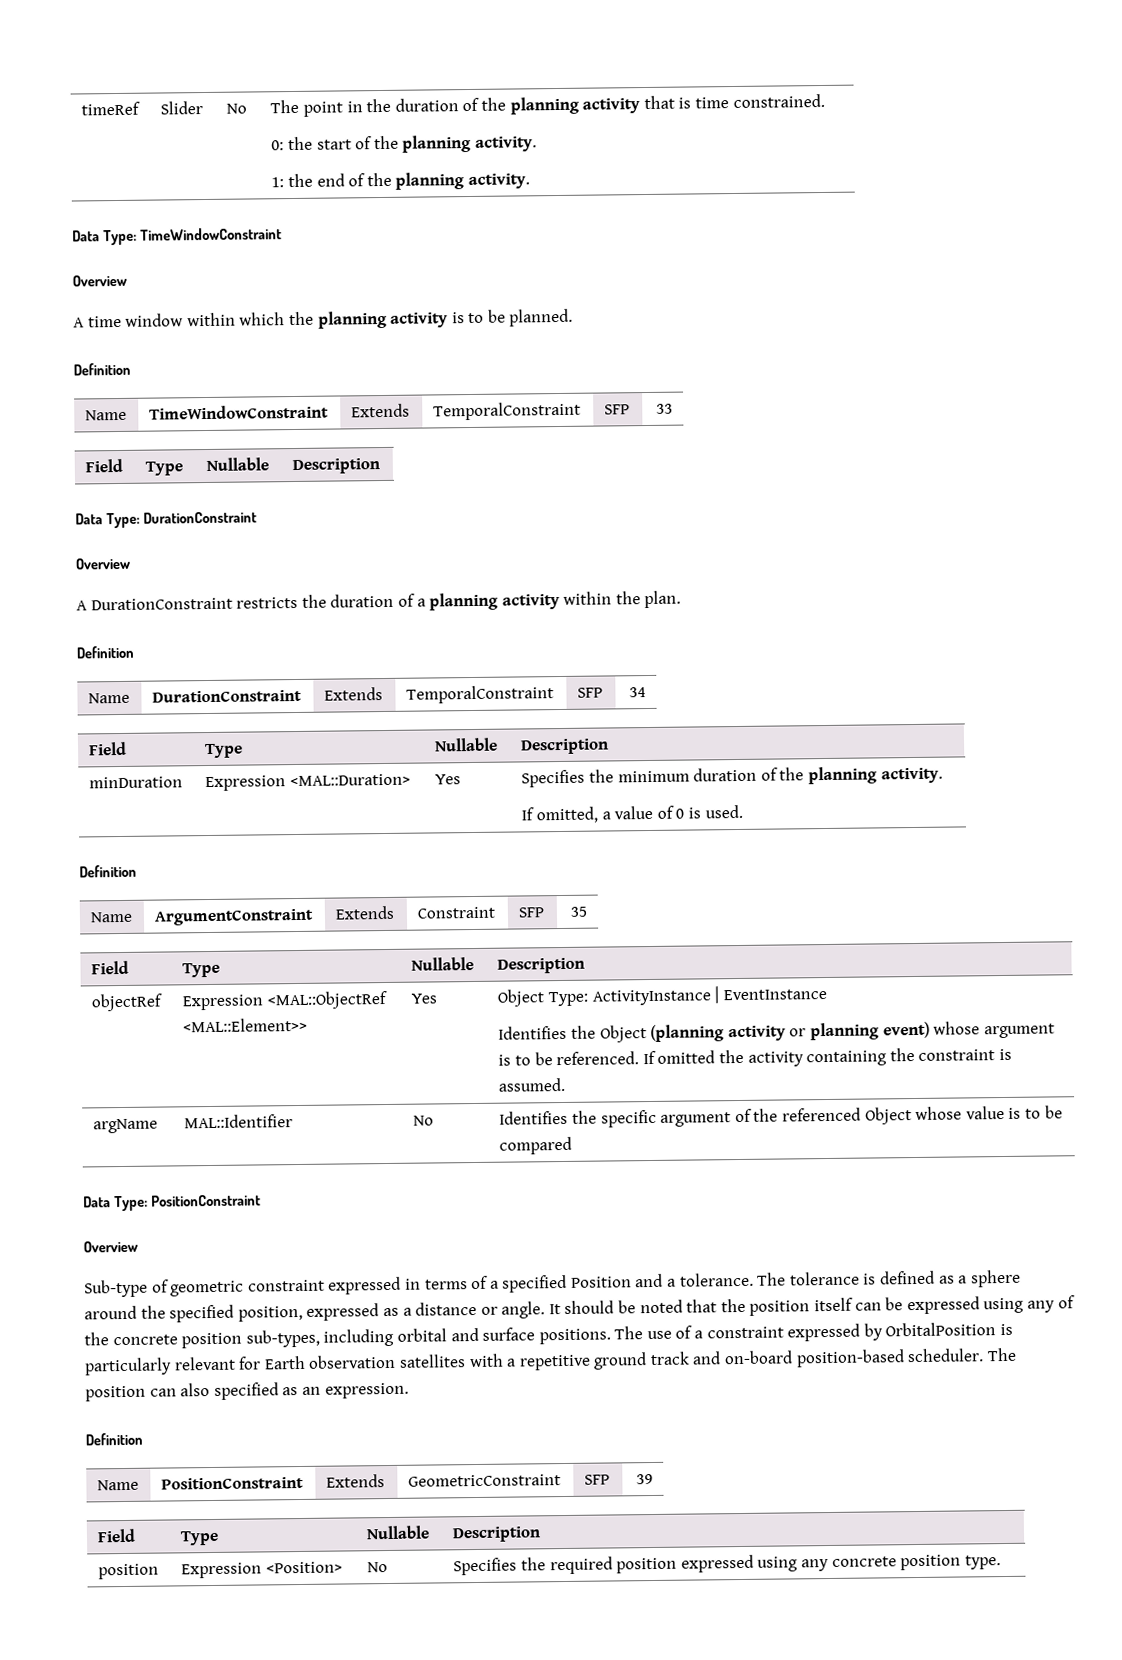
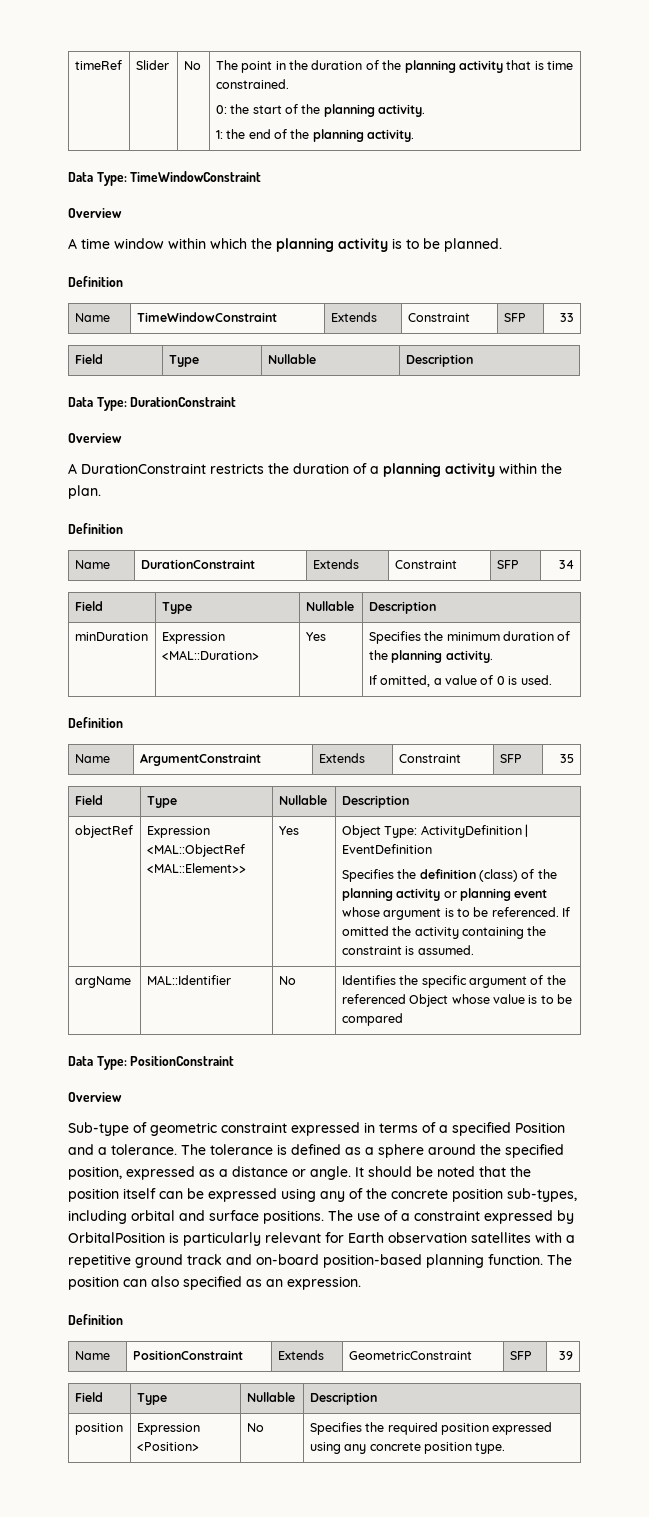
- Name | TimeWindowConstraint | Extends | TemporalConstraint | SFP | 33
+ Name | TimeWindowConstraint | Extends | Constraint | SFP | 33
- Name | DurationConstraint | Extends | TemporalConstraint | SFP | 34
+ Name | DurationConstraint | Extends | Constraint | SFP | 34
- objectRef | Expression <MAL::ObjectRef <MAL::Element>> | Yes | Object Type: ActivityInstance | EventInstance
- Identifies the Object (planning activity or planning event) whose argument is to be referenced. If omitted the activity containing the constraint is assumed.
+ objectRef | Expression <MAL::ObjectRef <MAL::Element>> | Yes | Object Type: ActivityDefinition | EventDefinition
+ Specifies the definition (class) of the planning activity or planning event whose argument is to be referenced. If omitted the activity containing the constraint is assumed.
- The use of a constraint expressed by OrbitalPosition is particularly relevant for Earth observation satellites with a repetitive ground track and on-board position-based scheduler.
+ The use of a constraint expressed by OrbitalPosition is particularly relevant for Earth observation satellites with a repetitive ground track and on-board position-based planning function.

